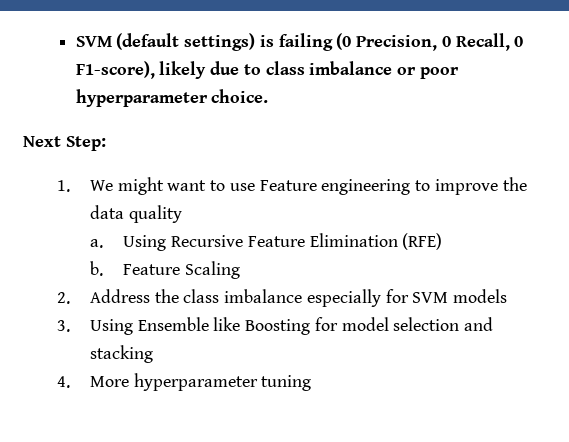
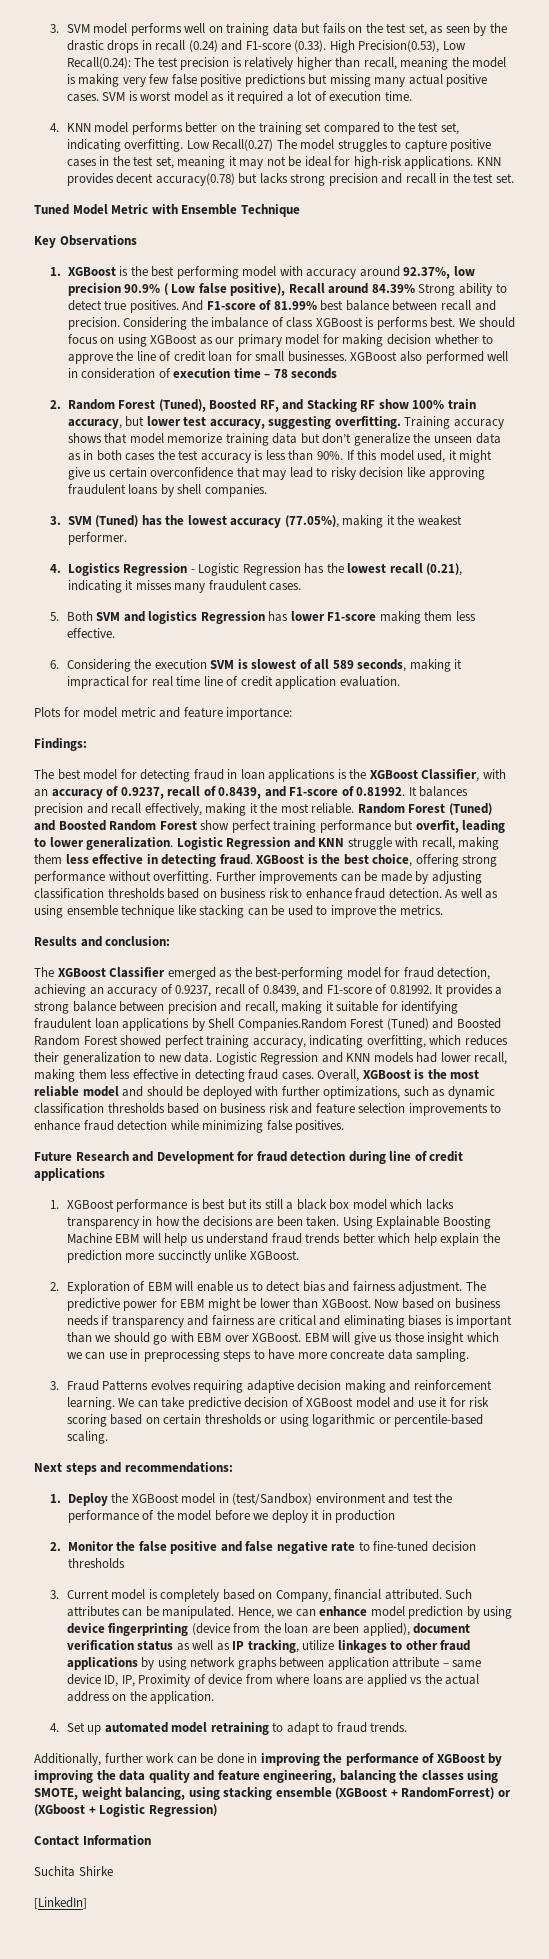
- SVM (default settings) is failing (0 Precision, 0 Recall, 0 F1-score), likely due to class imbalance or poor hyperparameter choice.
- Next Step:
- 1. We might want to use Feature engineering to improve the data quality
- a. Using Recursive Feature Elimination (RFE)
- b. Feature Scaling
- 2. Address the class imbalance especially for SVM models
- 3. Using Ensemble like Boosting for model selection and stacking
- 4. More hyperparameter tuning
+ 3. SVM model performs well on training data but fails on the test set, as seen by the drastic drops in recall (0.24) and F1-score (0.33). High Precision(0.53), Low Recall(0.24): The test precision is relatively higher than recall, meaning the model is making very few false positive predictions but missing many actual positive cases. SVM is worst model as it required a lot of execution time.
+ 4. KNN model performs better on the training set compared to the test set, indicating overfitting. Low Recall(0.27) The model struggles to capture positive cases in the test set, meaning it may not be ideal for high-risk applications. KNN provides decent accuracy(0.78) but lacks strong precision and recall in the test set.
+ Tuned Model Metric with Ensemble Technique
+ Key Observations
+ 1. XGBoost is the best performing model with accuracy around 92.37%, low precision 90.9% ( Low false positive), Recall around 84.39% Strong ability to detect true positives. And F1-score of 81.99% best balance between recall and precision. Considering the imbalance of class XGBoost is performs best. We should focus on using XGBoost as our primary model for making decision whether to approve the line of credit loan for small businesses. XGBoost also performed well in consideration of execution time – 78 seconds
+ 2. Random Forest (Tuned), Boosted RF, and Stacking RF show 100% train accuracy, but lower test accuracy, suggesting overfitting. Training accuracy shows that model memorize training data but don’t generalize the unseen data as in both cases the test accuracy is less than 90%. If this model used, it might give us certain overconfidence that may lead to risky decision like approving fraudulent loans by shell companies.
+ 3. SVM (Tuned) has the lowest accuracy (77.05%), making it the weakest performer.
+ 4. Logistics Regression - Logistic Regression has the lowest recall (0.21), indicating it misses many fraudulent cases.
+ 5. Both SVM and logistics Regression has lower F1-score making them less effective.
+ 6. Considering the execution SVM is slowest of all 589 seconds, making it impractical for real time line of credit application evaluation.
+ Plots for model metric and feature importance:
+ Findings:
+ The best model for detecting fraud in loan applications is the XGBoost Classifier, with an accuracy of 0.9237, recall of 0.8439, and F1-score of 0.81992. It balances precision and recall effectively, making it the most reliable. Random Forest (Tuned) and Boosted Random Forest show perfect training performance but overfit, leading to lower generalization. Logistic Regression and KNN struggle with recall, making them less effective in detecting fraud. XGBoost is the best choice, offering strong performance without overfitting. Further improvements can be made by adjusting classification thresholds based on business risk to enhance fraud detection. As well as using ensemble technique like stacking can be used to improve the metrics.
+ Results and conclusion:
+ The XGBoost Classifier emerged as the best-performing model for fraud detection, achieving an accuracy of 0.9237, recall of 0.8439, and F1-score of 0.81992. It provides a strong balance between precision and recall, making it suitable for identifying fraudulent loan applications by Shell Companies.Random Forest (Tuned) and Boosted Random Forest showed perfect training accuracy, indicating overfitting, which reduces their generalization to new data. Logistic Regression and KNN models had lower recall, making them less effective in detecting fraud cases. Overall, XGBoost is the most reliable model and should be deployed with further optimizations, such as dynamic classification thresholds based on business risk and feature selection improvements to enhance fraud detection while minimizing false positives.
+ Future Research and Development for fraud detection during line of credit applications
+ 1. XGBoost performance is best but its still a black box model which lacks transparency in how the decisions are been taken. Using Explainable Boosting Machine EBM will help us understand fraud trends better which help explain the prediction more succinctly unlike XGBoost.
+ 2. Exploration of EBM will enable us to detect bias and fairness adjustment. The predictive power for EBM might be lower than XGBoost. Now based on business needs if transparency and fairness are critical and eliminating biases is important than we should go with EBM over XGBoost. EBM will give us those insight which we can use in preprocessing steps to have more concreate data sampling.
+ 3. Fraud Patterns evolves requiring adaptive decision making and reinforcement learning. We can take predictive decision of XGBoost model and use it for risk scoring based on certain thresholds or using logarithmic or percentile-based scaling.
+ Next steps and recommendations:
+ 1. Deploy the XGBoost model in (test/Sandbox) environment and test the performance of the model before we deploy it in production
+ 2. Monitor the false positive and false negative rate to fine-tuned decision thresholds
+ 3. Current model is completely based on Company, financial attributed. Such attributes can be manipulated. Hence, we can enhance model prediction by using device fingerprinting (device from the loan are been applied), document verification status as well as IP tracking, utilize linkages to other fraud applications by using network graphs between application attribute – same device ID, IP, Proximity of device from where loans are applied vs the actual address on the application.
+ 4. Set up automated model retraining to adapt to fraud trends.
+ Additionally, further work can be done in improving the performance of XGBoost by improving the data quality and feature engineering, balancing the classes using SMOTE, weight balancing, using stacking ensemble (XGBoost + RandomForrest) or (XGboost + Logistic Regression)
+ Contact Information
+ Suchita Shirke
+ [LinkedIn]

